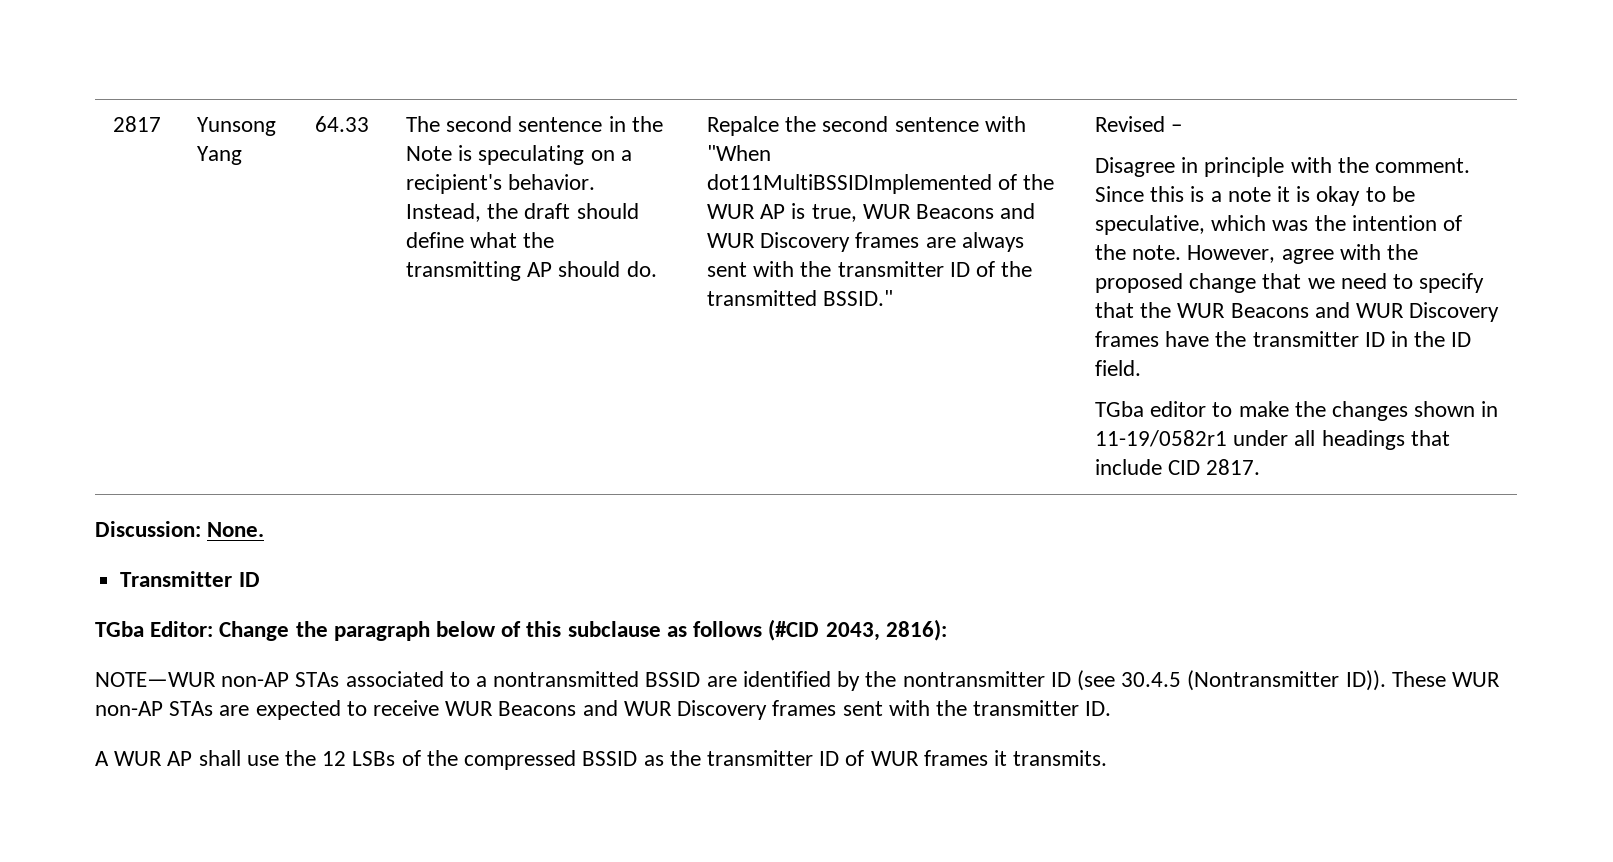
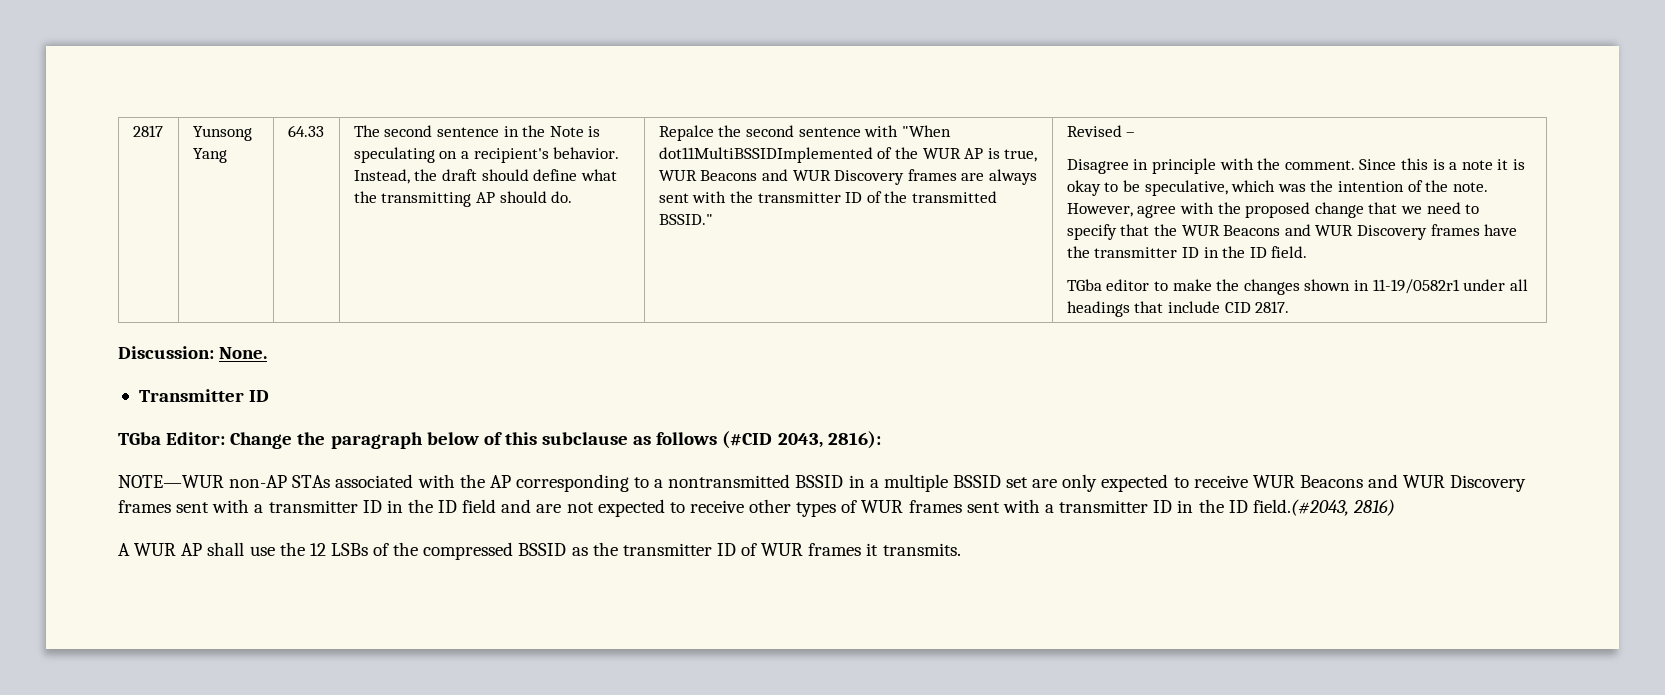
- NOTE—WUR non-AP STAs associated to a nontransmitted BSSID are identified by the nontransmitter ID (see 30.4.5 (Nontransmitter ID)). These WUR non-AP STAs are expected to receive WUR Beacons and WUR Discovery frames sent with the transmitter ID.
+ NOTE—WUR non-AP STAs associated with the AP corresponding to a nontransmitted BSSID in a multiple BSSID set are only expected to receive WUR Beacons and WUR Discovery frames sent with a transmitter ID in the ID field and are not expected to receive other types of WUR frames sent with a transmitter ID in the ID field.(#2043, 2816)

